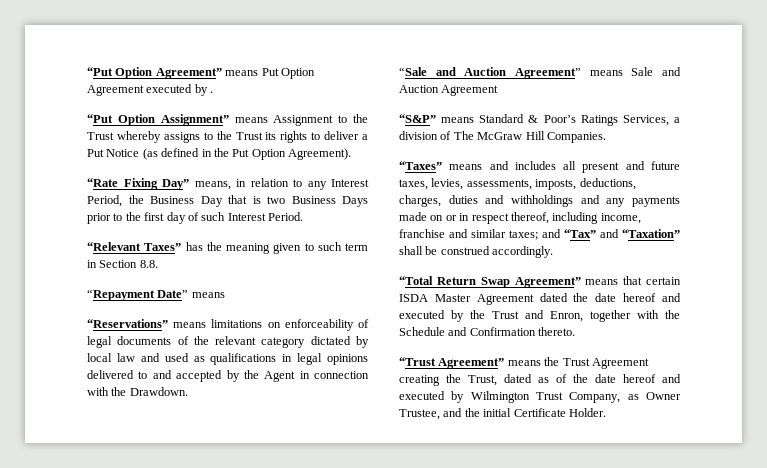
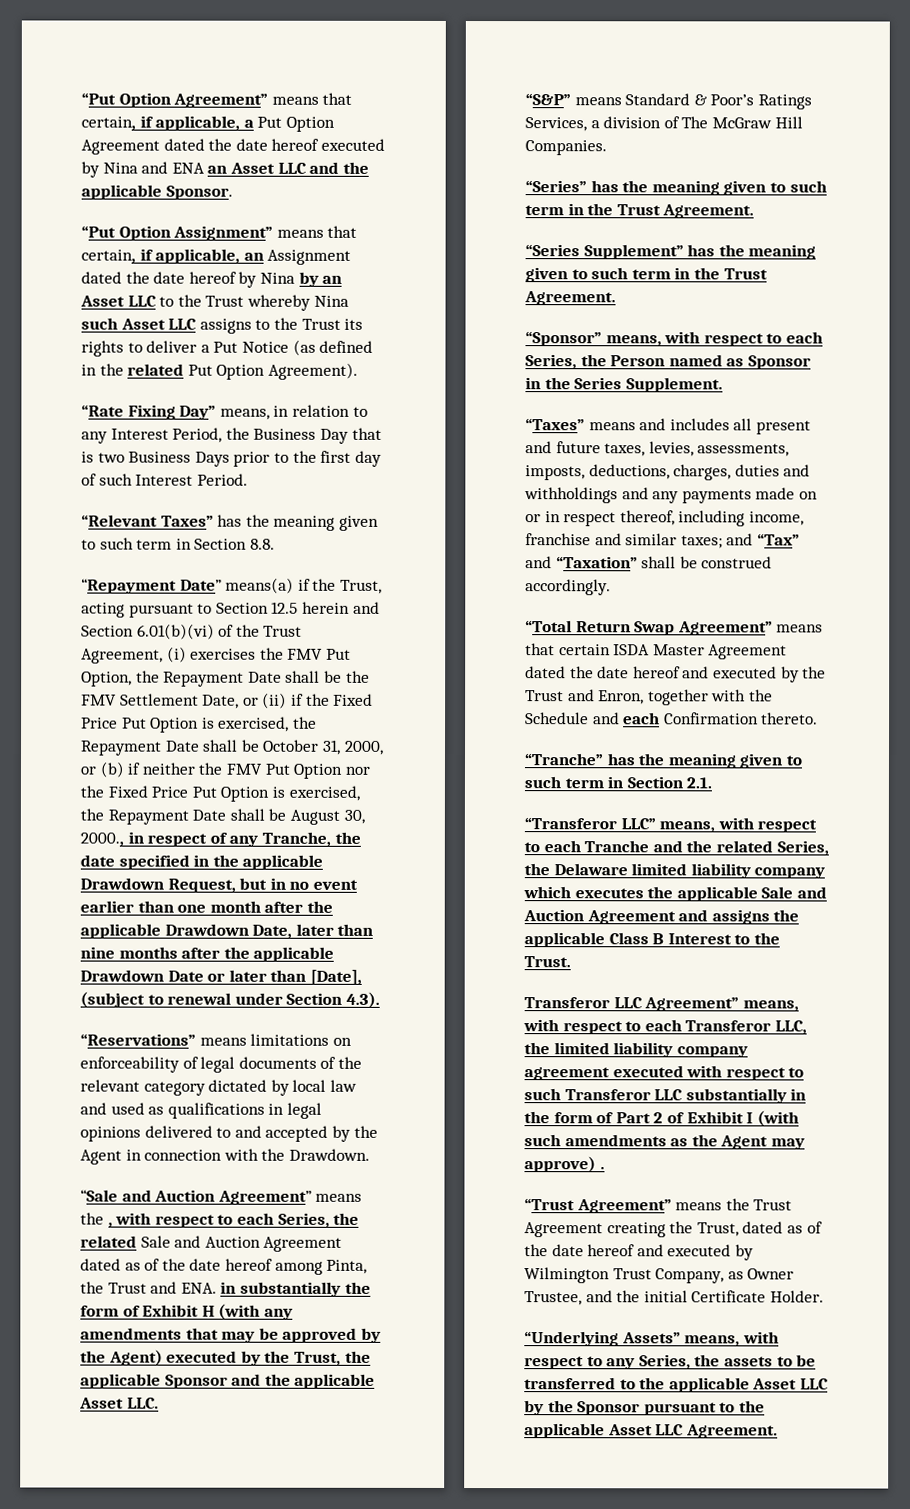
- “Put Option Agreement” means Put Option Agreement executed by .
- “Put Option Assignment” means Assignment to the Trust whereby assigns to the Trust its rights to deliver a Put Notice (as defined in the Put Option Agreement).
+ “Put Option Agreement” means that certain, if applicable, a Put Option Agreement dated the date hereof executed by Nina and ENA an Asset LLC and the applicable Sponsor.
+ “Put Option Assignment” means that certain, if applicable, an Assignment dated the date hereof by Nina by an Asset LLC to the Trust whereby Nina such Asset LLC assigns to the Trust its rights to deliver a Put Notice (as defined in the related Put Option Agreement).
- “Repayment Date” means
+ “Repayment Date” means(a) if the Trust, acting pursuant to Section 12.5 herein and Section 6.01(b)(vi) of the Trust Agreement, (i) exercises the FMV Put Option, the Repayment Date shall be the FMV Settlement Date, or (ii) if the Fixed Price Put Option is exercised, the Repayment Date shall be October 31, 2000, or (b) if neither the FMV Put Option nor the Fixed Price Put Option is exercised, the Repayment Date shall be August 30, 2000., in respect of any Tranche, the date specified in the applicable Drawdown Request, but in no event earlier than one month after the applicable Drawdown Date, later than nine months after the applicable Drawdown Date or later than [Date], (subject to renewal under Section 4.3).
- “Sale and Auction Agreement” means Sale and Auction Agreement
+ “Sale and Auction Agreement” means the , with respect to each Series, the related Sale and Auction Agreement dated as of the date hereof among Pinta, the Trust and ENA. in substantially the form of Exhibit H (with any amendments that may be approved by the Agent) executed by the Trust, the applicable Sponsor and the applicable Asset LLC.
+ “Series” has the meaning given to such term in the Trust Agreement.
+ “Series Supplement” has the meaning given to such term in the Trust Agreement.
+ “Sponsor” means, with respect to each Series, the Person named as Sponsor in the Series Supplement.
- “Total Return Swap Agreement” means that certain ISDA Master Agreement dated the date hereof and executed by the Trust and Enron, together with the Schedule and Confirmation thereto.
+ “Total Return Swap Agreement” means that certain ISDA Master Agreement dated the date hereof and executed by the Trust and Enron, together with the Schedule and each Confirmation thereto.
+ “Tranche” has the meaning given to such term in Section 2.1.
+ “Transferor LLC” means, with respect to each Tranche and the related Series, the Delaware limited liability company which executes the applicable Sale and Auction Agreement and assigns the applicable Class B Interest to the Trust.
+ Transferor LLC Agreement” means, with respect to each Transferor LLC, the limited liability company agreement executed with respect to such Transferor LLC substantially in the form of Part 2 of Exhibit I (with such amendments as the Agent may approve) .
+ “Underlying Assets” means, with respect to any Series, the assets to be transferred to the applicable Asset LLC by the Sponsor pursuant to the applicable Asset LLC Agreement.

